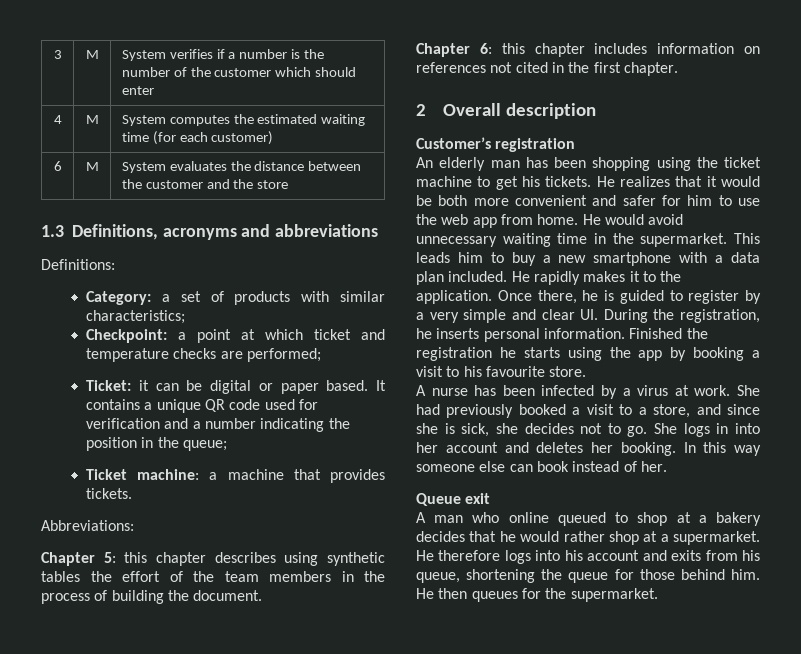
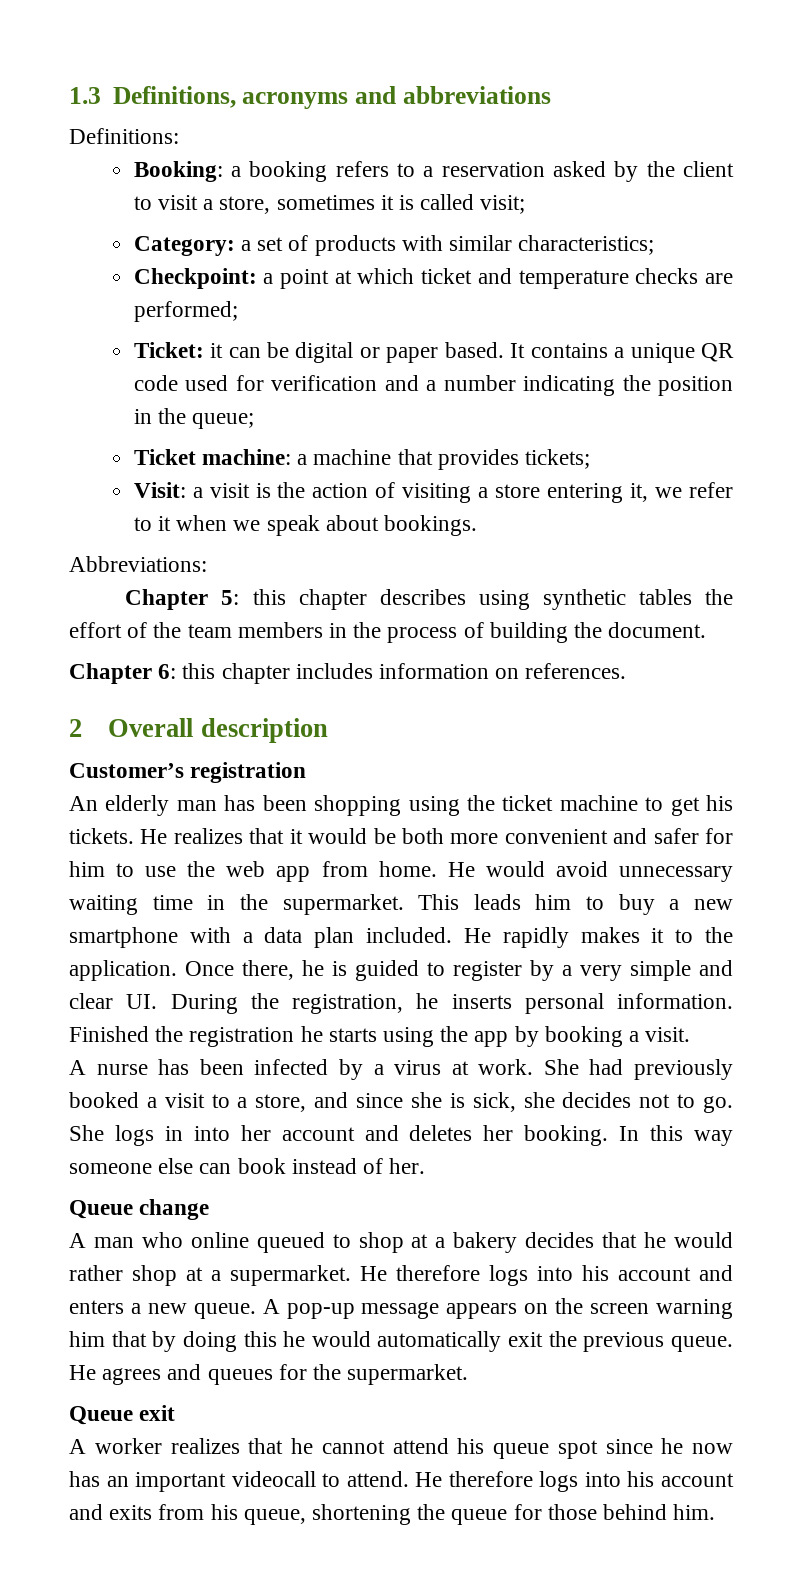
- 3 | M | System verifies if a number is the number of the customer which should enter
- 4 | M | System computes the estimated waiting time (for each customer)
- 6 | M | System evaluates the distance between the customer and the store
+ Booking: a booking refers to a reservation asked by the client to visit a store, sometimes it is called visit;
- Ticket machine: a machine that provides tickets.
+ Ticket machine: a machine that provides tickets;
+ Visit: a visit is the action of visiting a store entering it, we refer to it when we speak about bookings.
- Chapter 6: this chapter includes information on references not cited in the first chapter.
+ Chapter 6: this chapter includes information on references.
- Finished the registration he starts using the app by booking a visit to his favourite store.
+ Finished the registration he starts using the app by booking a visit.
- Queue exit
+ Queue change
- He therefore logs into his account and exits from his queue, shortening the queue for those behind him. He then queues for the supermarket.
+ He therefore logs into his account and enters a new queue. A pop-up message appears on the screen warning him that by doing this he would automatically exit the previous queue. He agrees and queues for the supermarket.
+ Queue exit
+ A worker realizes that he cannot attend his queue spot since he now has an important videocall to attend. He therefore logs into his account and exits from his queue, shortening the queue for those behind him.

